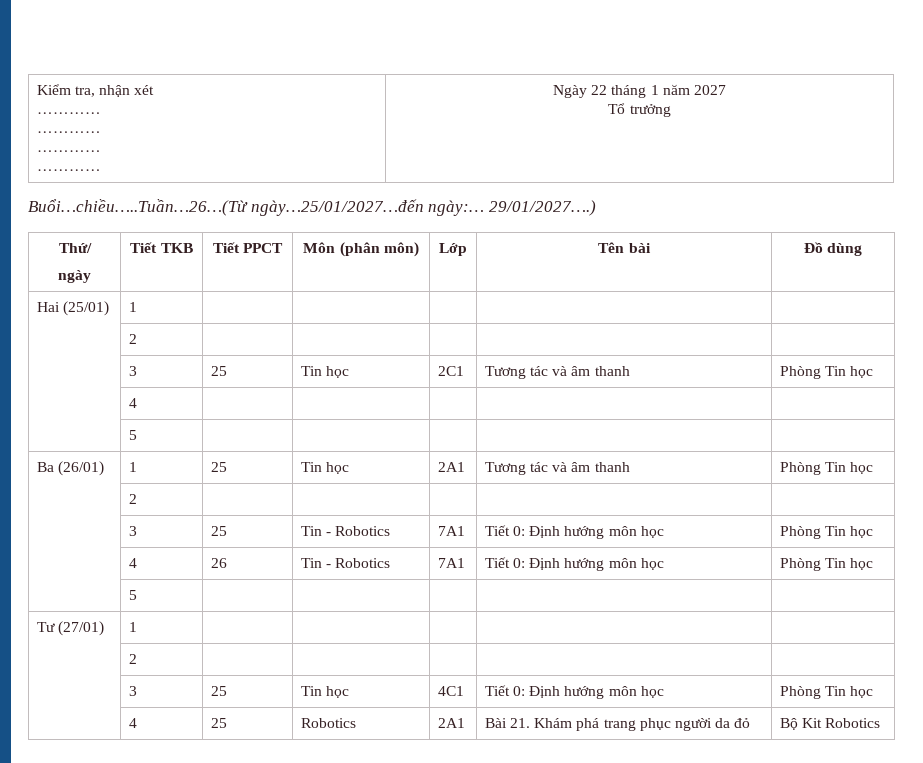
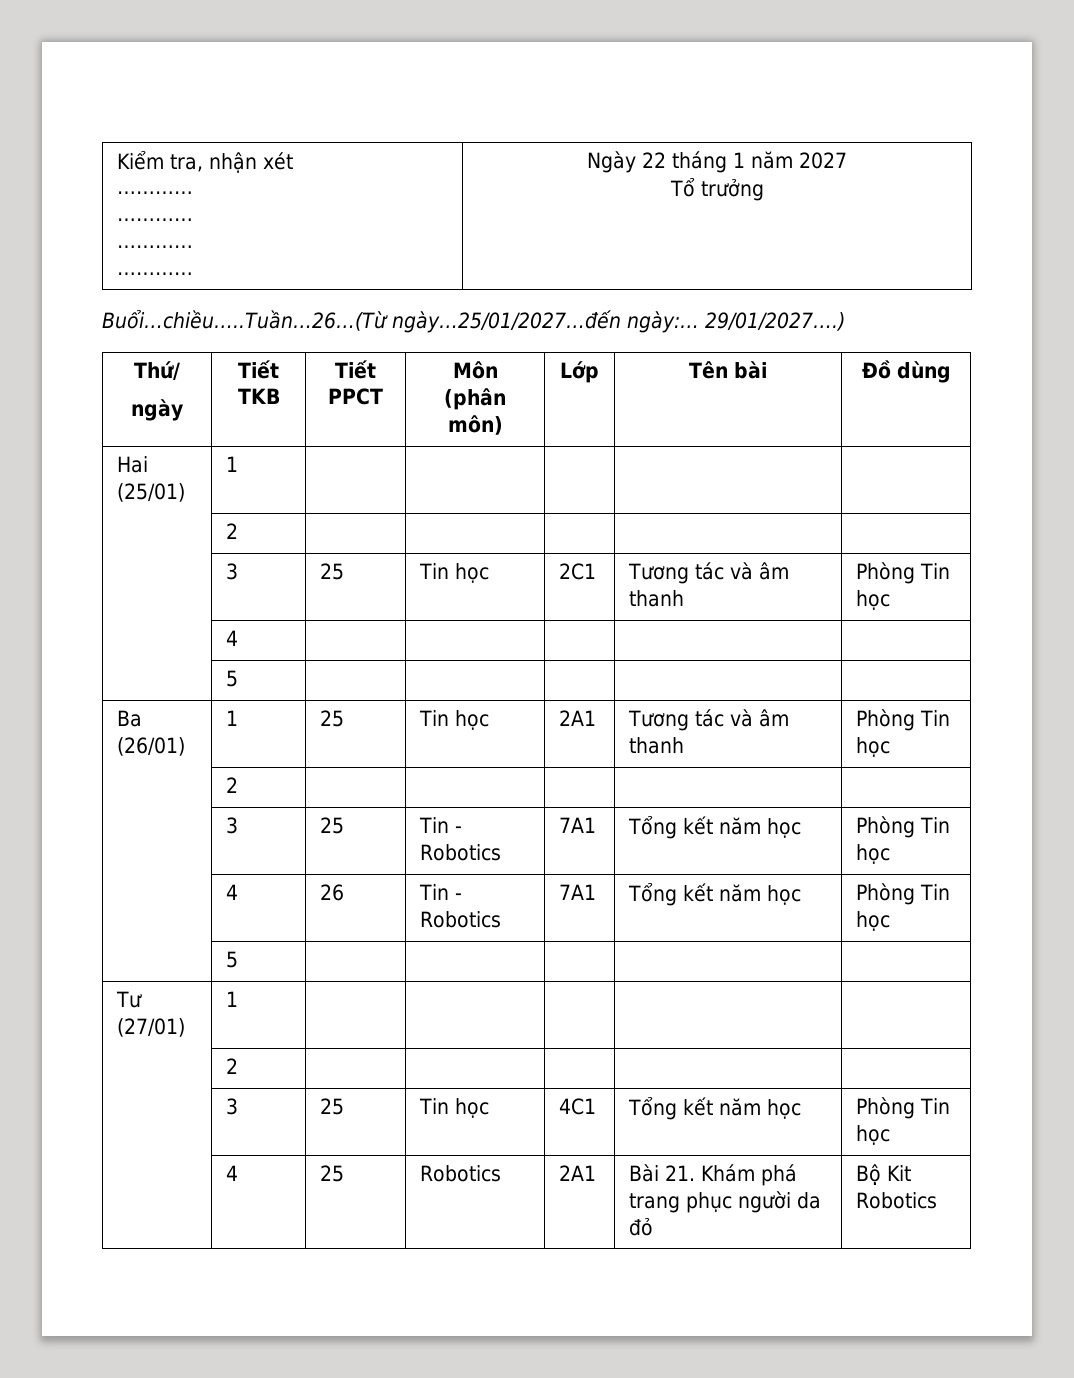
- | 3 | 25 | Tin - Robotics | 7A1 | Tiết 0: Định hướng môn học | Phòng Tin học
+ | 3 | 25 | Tin - Robotics | 7A1 | Tổng kết năm học | Phòng Tin học
- | 4 | 26 | Tin - Robotics | 7A1 | Tiết 0: Định hướng môn học | Phòng Tin học
+ | 4 | 26 | Tin - Robotics | 7A1 | Tổng kết năm học | Phòng Tin học
- | 3 | 25 | Tin học | 4C1 | Tiết 0: Định hướng môn học | Phòng Tin học
+ | 3 | 25 | Tin học | 4C1 | Tổng kết năm học | Phòng Tin học

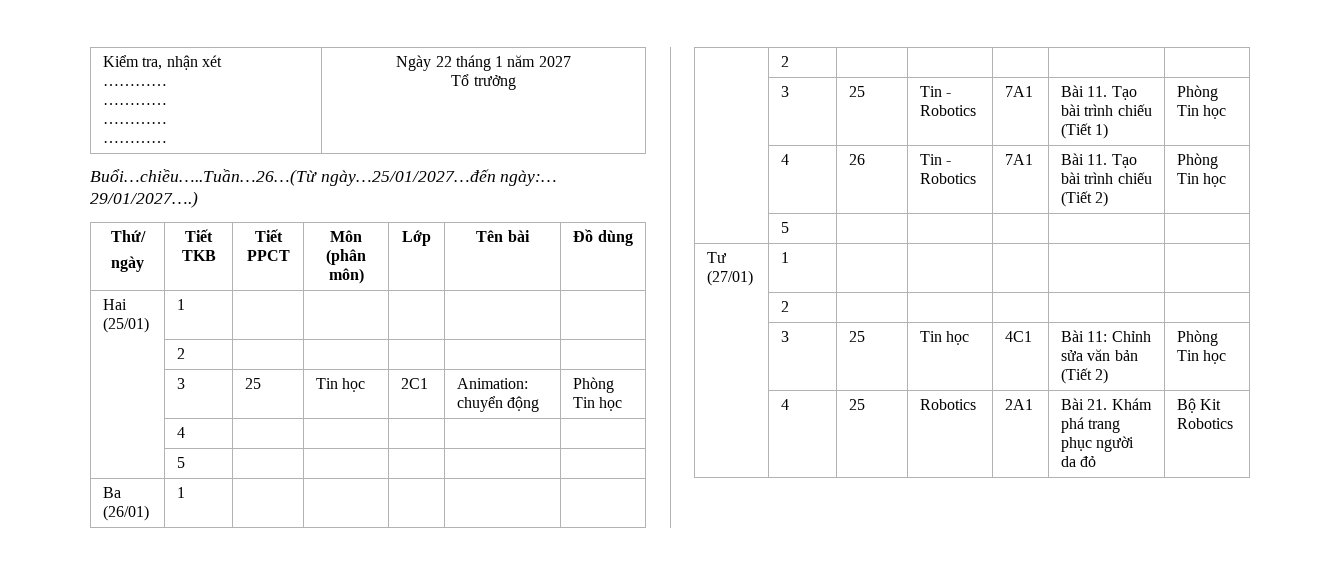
- | 3 | 25 | Tin học | 2C1 | Tương tác và âm thanh | Phòng Tin học
+ | 3 | 25 | Tin học | 2C1 | Animation: chuyển động | Phòng Tin học
- Ba (26/01) | 1 | 25 | Tin học | 2A1 | Tương tác và âm thanh | Phòng Tin học
+ Ba (26/01) | 1 | | | | |
- | 3 | 25 | Tin - Robotics | 7A1 | Tổng kết năm học | Phòng Tin học
+ | 3 | 25 | Tin - Robotics | 7A1 | Bài 11. Tạo bài trình chiếu (Tiết 1) | Phòng Tin học
- | 4 | 26 | Tin - Robotics | 7A1 | Tổng kết năm học | Phòng Tin học
+ | 4 | 26 | Tin - Robotics | 7A1 | Bài 11. Tạo bài trình chiếu (Tiết 2) | Phòng Tin học
- | 3 | 25 | Tin học | 4C1 | Tổng kết năm học | Phòng Tin học
+ | 3 | 25 | Tin học | 4C1 | Bài 11: Chỉnh sửa văn bản (Tiết 2) | Phòng Tin học

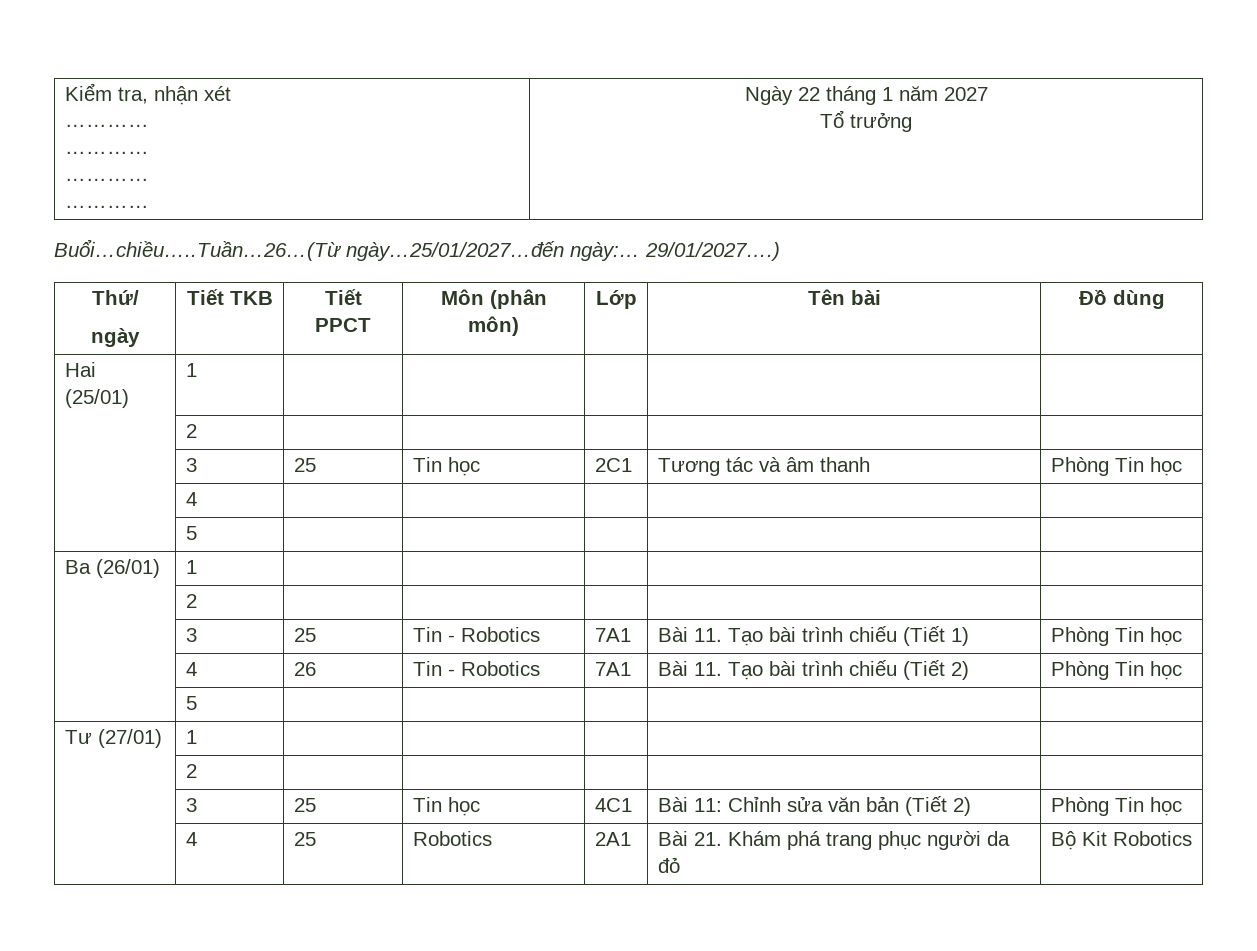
- | 3 | 25 | Tin học | 2C1 | Animation: chuyển động | Phòng Tin học
+ | 3 | 25 | Tin học | 2C1 | Tương tác và âm thanh | Phòng Tin học

